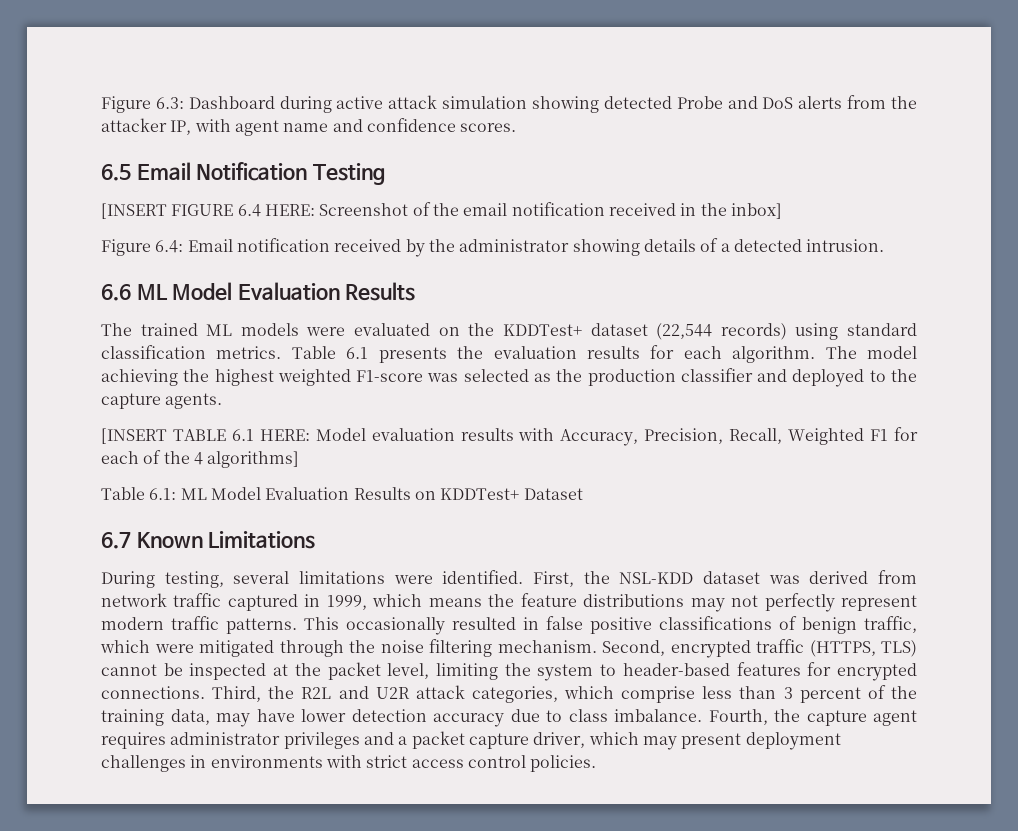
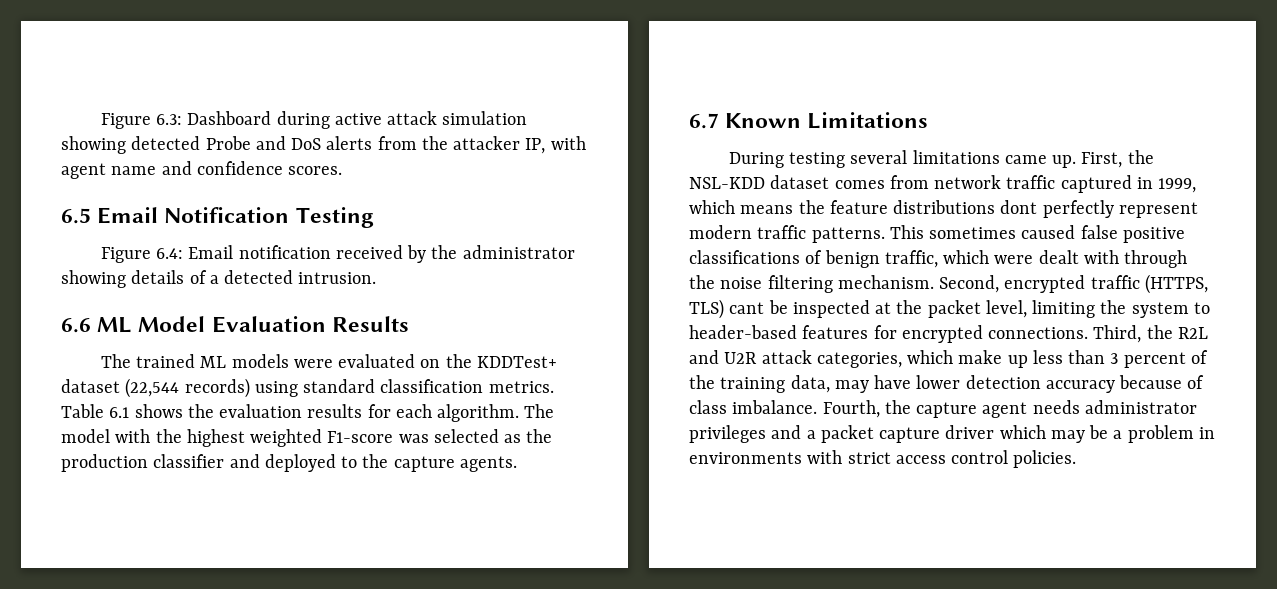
- [INSERT FIGURE 6.4 HERE: Screenshot of the email notification received in the inbox]
- Table 6.1 presents the evaluation results for each algorithm.
+ Table 6.1 shows the evaluation results for each algorithm.
- The model achieving the highest weighted F1-score was selected as the production classifier and deployed to the capture agents.
+ The model with the highest weighted F1-score was selected as the production classifier and deployed to the capture agents.
- [INSERT TABLE 6.1 HERE: Model evaluation results with Accuracy, Precision, Recall, Weighted F1 for each of the 4 algorithms]
- Table 6.1: ML Model Evaluation Results on KDDTest+ Dataset
- During testing, several limitations were identified.
+ During testing several limitations came up.
- First, the NSL-KDD dataset was derived from network traffic captured in 1999, which means the feature distributions may not perfectly represent modern traffic patterns.
+ First, the NSL-KDD dataset comes from network traffic captured in 1999, which means the feature distributions dont perfectly represent modern traffic patterns.
- This occasionally resulted in false positive classifications of benign traffic, which were mitigated through the noise filtering mechanism.
+ This sometimes caused false positive classifications of benign traffic, which were dealt with through the noise filtering mechanism.
- Second, encrypted traffic (HTTPS, TLS) cannot be inspected at the packet level, limiting the system to header-based features for encrypted connections.
+ Second, encrypted traffic (HTTPS, TLS) cant be inspected at the packet level, limiting the system to header-based features for encrypted connections.
- Third, the R2L and U2R attack categories, which comprise less than 3 percent of the training data, may have lower detection accuracy due to class imbalance.
+ Third, the R2L and U2R attack categories, which make up less than 3 percent of the training data, may have lower detection accuracy because of class imbalance.
- Fourth, the capture agent requires administrator privileges and a packet capture driver, which may present deployment challenges in environments with strict access control policies.
+ Fourth, the capture agent needs administrator privileges and a packet capture driver which may be a problem in environments with strict access control policies.

